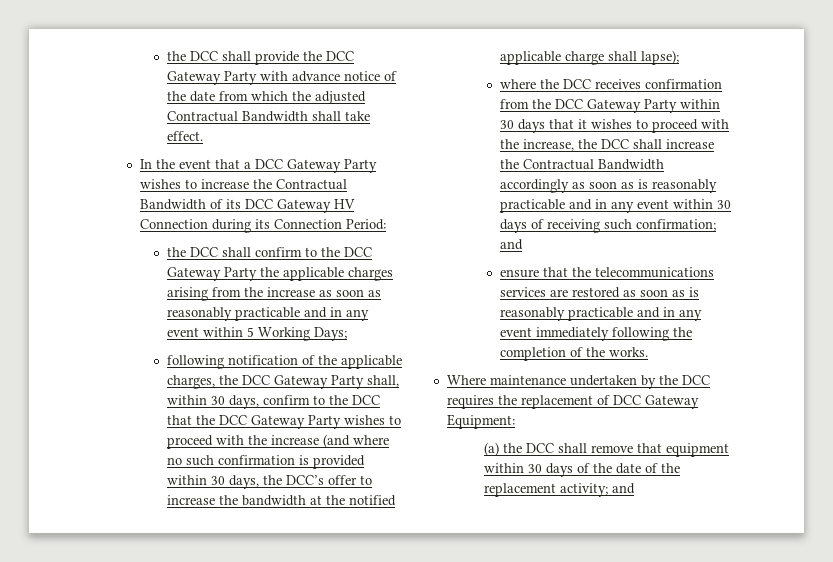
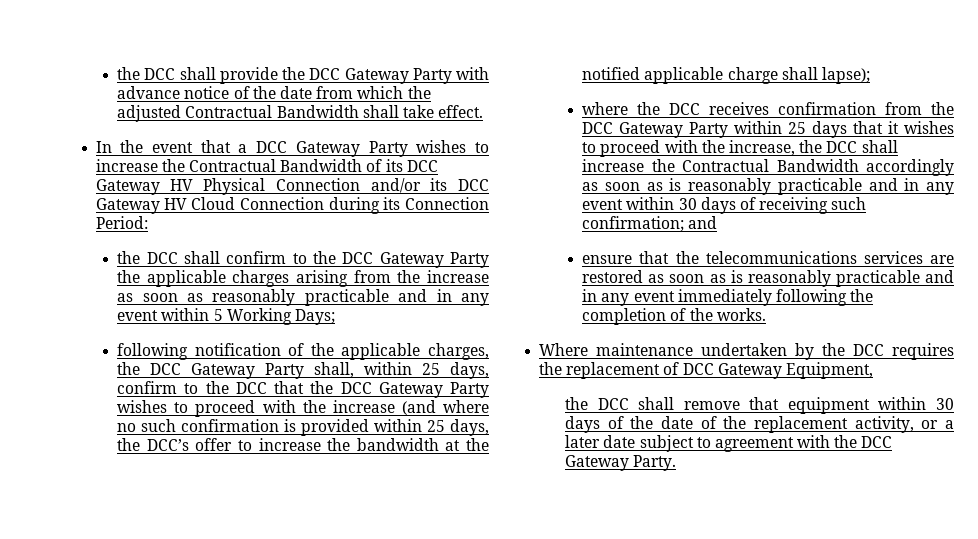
- In the event that a DCC Gateway Party wishes to increase the Contractual Bandwidth of its DCC Gateway HV Connection during its Connection Period:
+ In the event that a DCC Gateway Party wishes to increase the Contractual Bandwidth of its DCC Gateway HV Physical Connection and/or its DCC Gateway HV Cloud Connection during its Connection Period:
- following notification of the applicable charges, the DCC Gateway Party shall, within 30 days, confirm to the DCC that the DCC Gateway Party wishes to proceed with the increase (and where no such confirmation is provided within 30 days, the DCC’s offer to increase the bandwidth at the notified applicable charge shall lapse);
+ following notification of the applicable charges, the DCC Gateway Party shall, within 25 days, confirm to the DCC that the DCC Gateway Party wishes to proceed with the increase (and where no such confirmation is provided within 25 days, the DCC’s offer to increase the bandwidth at the notified applicable charge shall lapse);
- where the DCC receives confirmation from the DCC Gateway Party within 30 days that it wishes to proceed with the increase, the DCC shall increase the Contractual Bandwidth accordingly as soon as is reasonably practicable and in any event within 30 days of receiving such confirmation; and
+ where the DCC receives confirmation from the DCC Gateway Party within 25 days that it wishes to proceed with the increase, the DCC shall increase the Contractual Bandwidth accordingly as soon as is reasonably practicable and in any event within 30 days of receiving such confirmation; and
- Where maintenance undertaken by the DCC requires the replacement of DCC Gateway Equipment:
- (a) the DCC shall remove that equipment within 30 days of the date of the replacement activity; and
+ Where maintenance undertaken by the DCC requires the replacement of DCC Gateway Equipment,
+ the DCC shall remove that equipment within 30 days of the date of the replacement activity, or a later date subject to agreement with the DCC Gateway Party.

